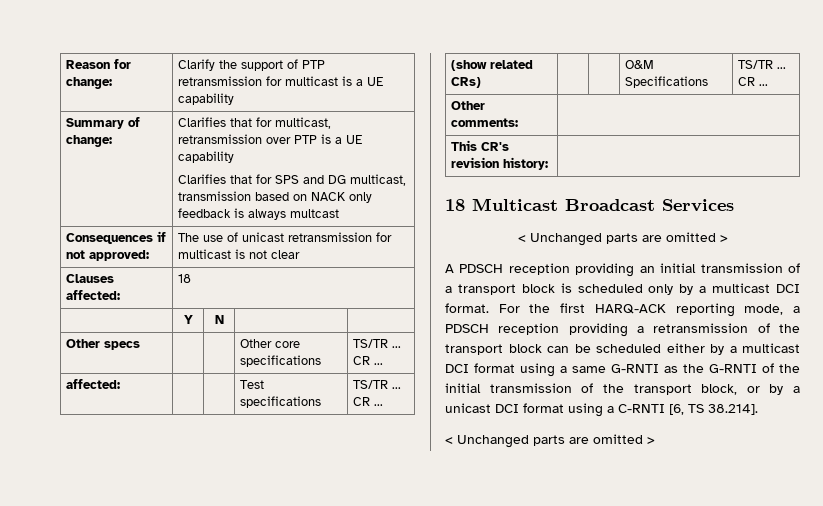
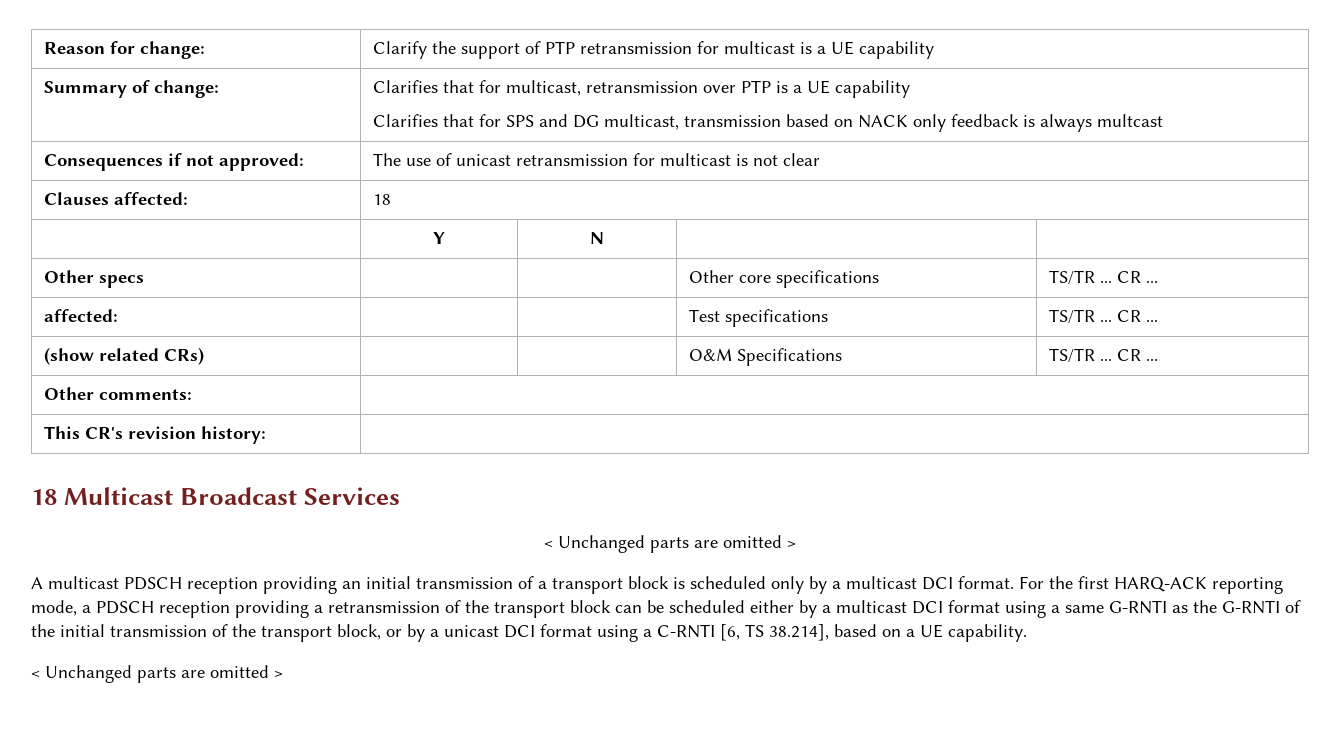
- A PDSCH reception providing an initial transmission of a transport block is scheduled only by a multicast DCI format.
+ A multicast PDSCH reception providing an initial transmission of a transport block is scheduled only by a multicast DCI format.
- For the first HARQ-ACK reporting mode, a PDSCH reception providing a retransmission of the transport block can be scheduled either by a multicast DCI format using a same G-RNTI as the G-RNTI of the initial transmission of the transport block, or by a unicast DCI format using a C-RNTI [6, TS 38.214].
+ For the first HARQ-ACK reporting mode, a PDSCH reception providing a retransmission of the transport block can be scheduled either by a multicast DCI format using a same G-RNTI as the G-RNTI of the initial transmission of the transport block, or by a unicast DCI format using a C-RNTI [6, TS 38.214], based on a UE capability.

